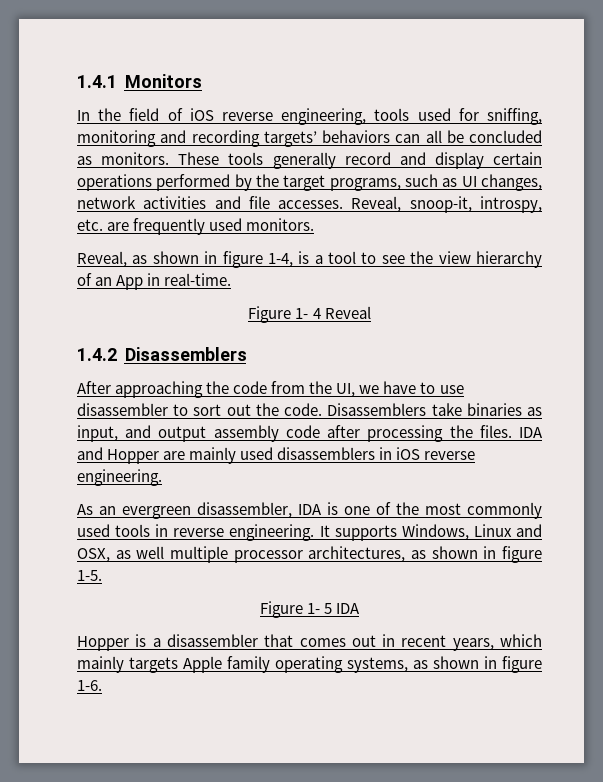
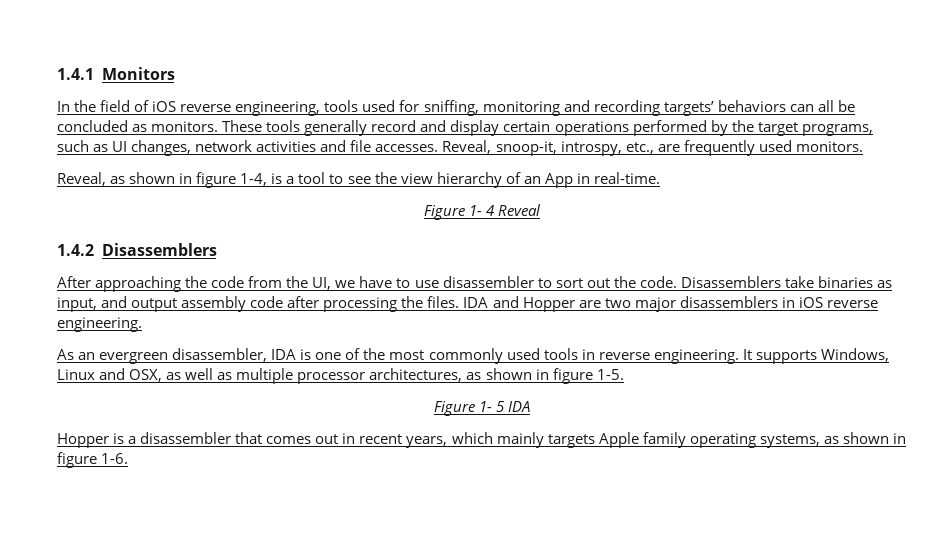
- Reveal, snoop-it, introspy, etc. are frequently used monitors.
+ Reveal, snoop-it, introspy, etc., are frequently used monitors.
- IDA and Hopper are mainly used disassemblers in iOS reverse engineering.
+ IDA and Hopper are two major disassemblers in iOS reverse engineering.
- It supports Windows, Linux and OSX, as well multiple processor architectures, as shown in figure 1-5.
+ It supports Windows, Linux and OSX, as well as multiple processor architectures, as shown in figure 1-5.

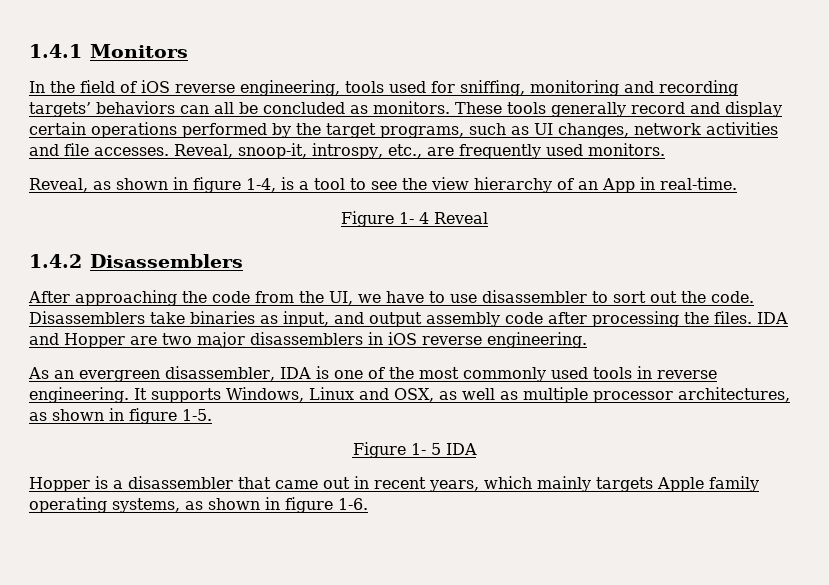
- Hopper is a disassembler that comes out in recent years, which mainly targets Apple family operating systems, as shown in figure 1-6.
+ Hopper is a disassembler that came out in recent years, which mainly targets Apple family operating systems, as shown in figure 1-6.

